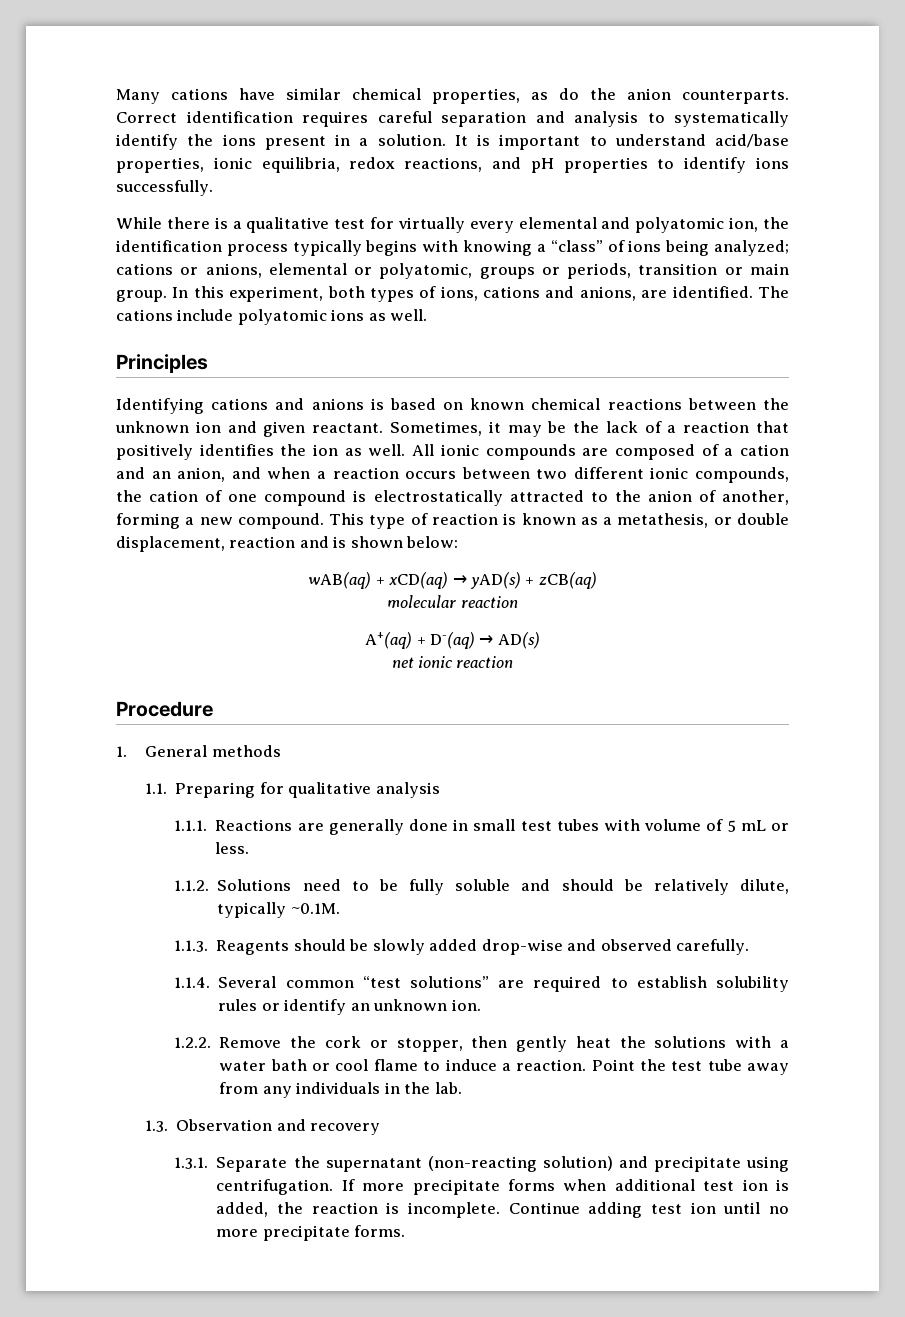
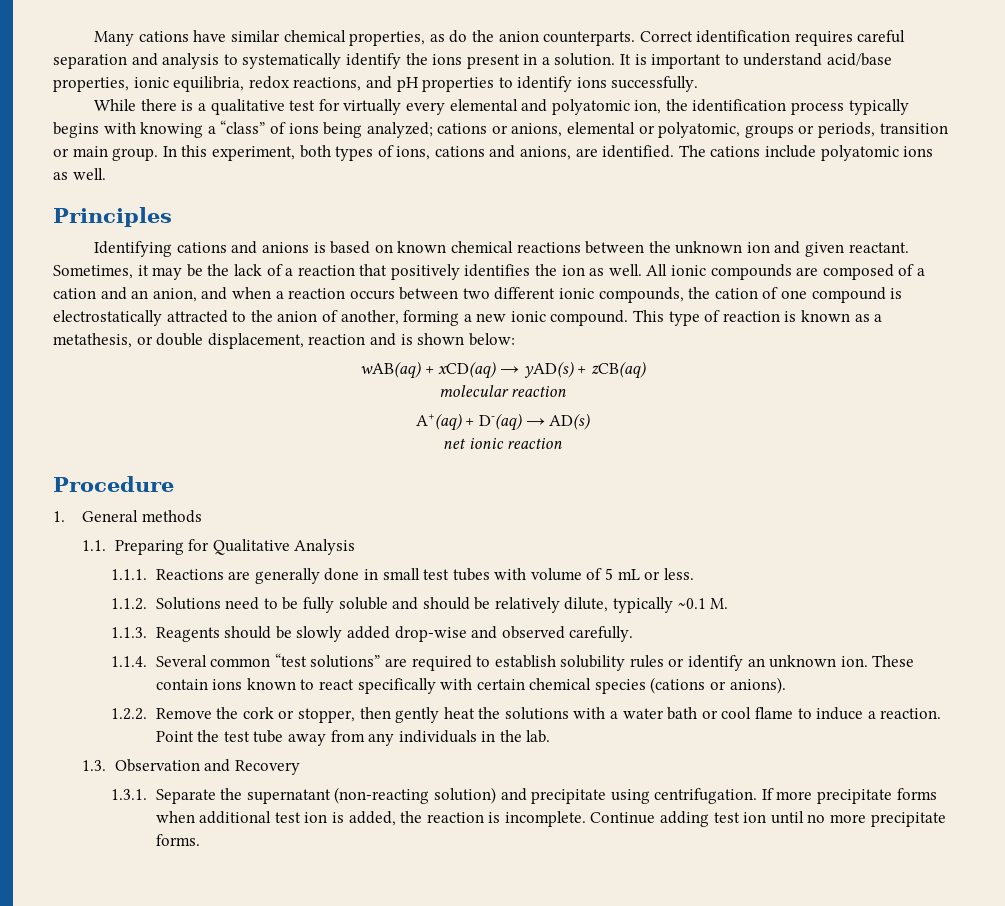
- All ionic compounds are composed of a cation and an anion, and when a reaction occurs between two different ionic compounds, the cation of one compound is electrostatically attracted to the anion of another, forming a new compound.
+ All ionic compounds are composed of a cation and an anion, and when a reaction occurs between two different ionic compounds, the cation of one compound is electrostatically attracted to the anion of another, forming a new ionic compound.
- 1.1. Preparing for qualitative analysis
+ 1.1. Preparing for Qualitative Analysis
- 1.1.2. Solutions need to be fully soluble and should be relatively dilute, typically ~0.1M.
+ 1.1.2. Solutions need to be fully soluble and should be relatively dilute, typically ~0.1 M.
+ These contain ions known to react specifically with certain chemical species (cations or anions).
- 1.3. Observation and recovery
+ 1.3. Observation and Recovery

